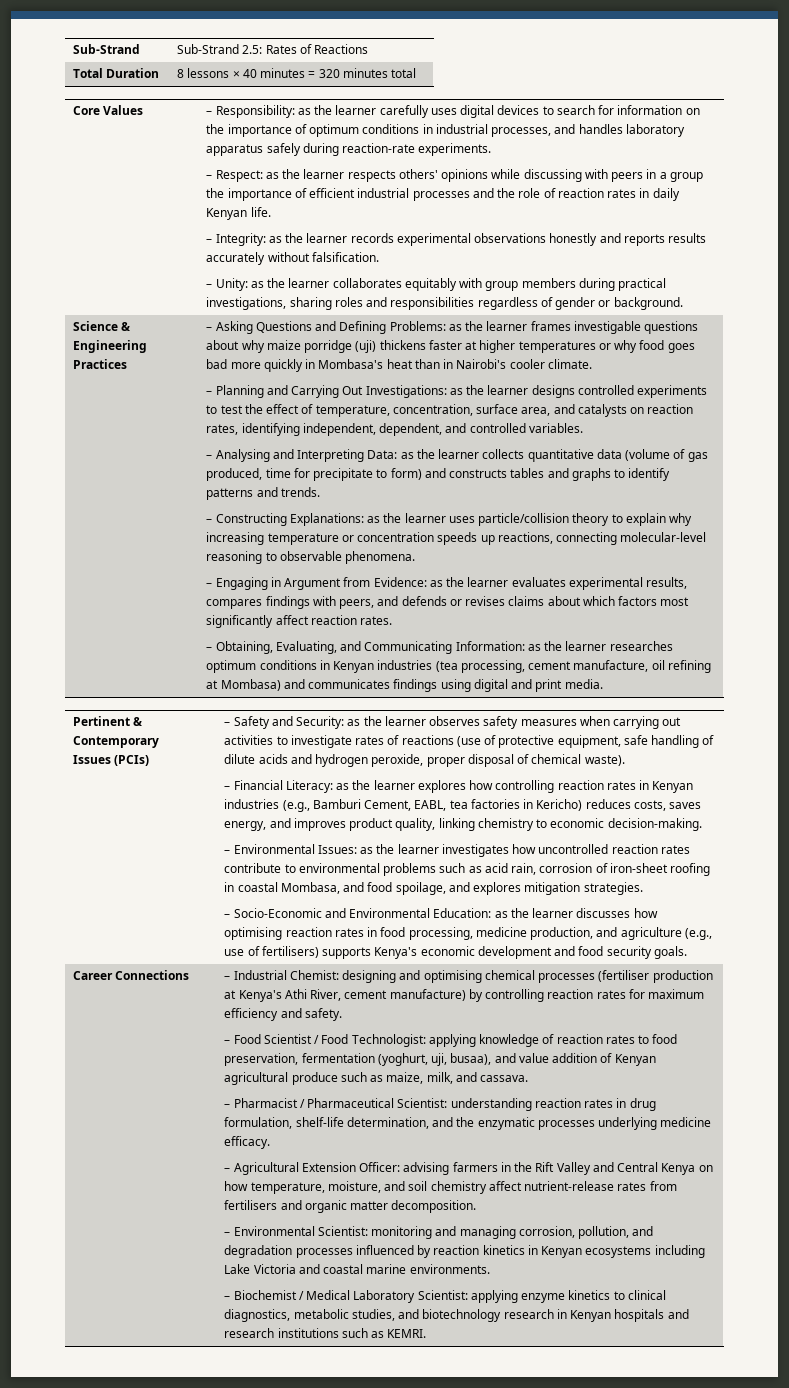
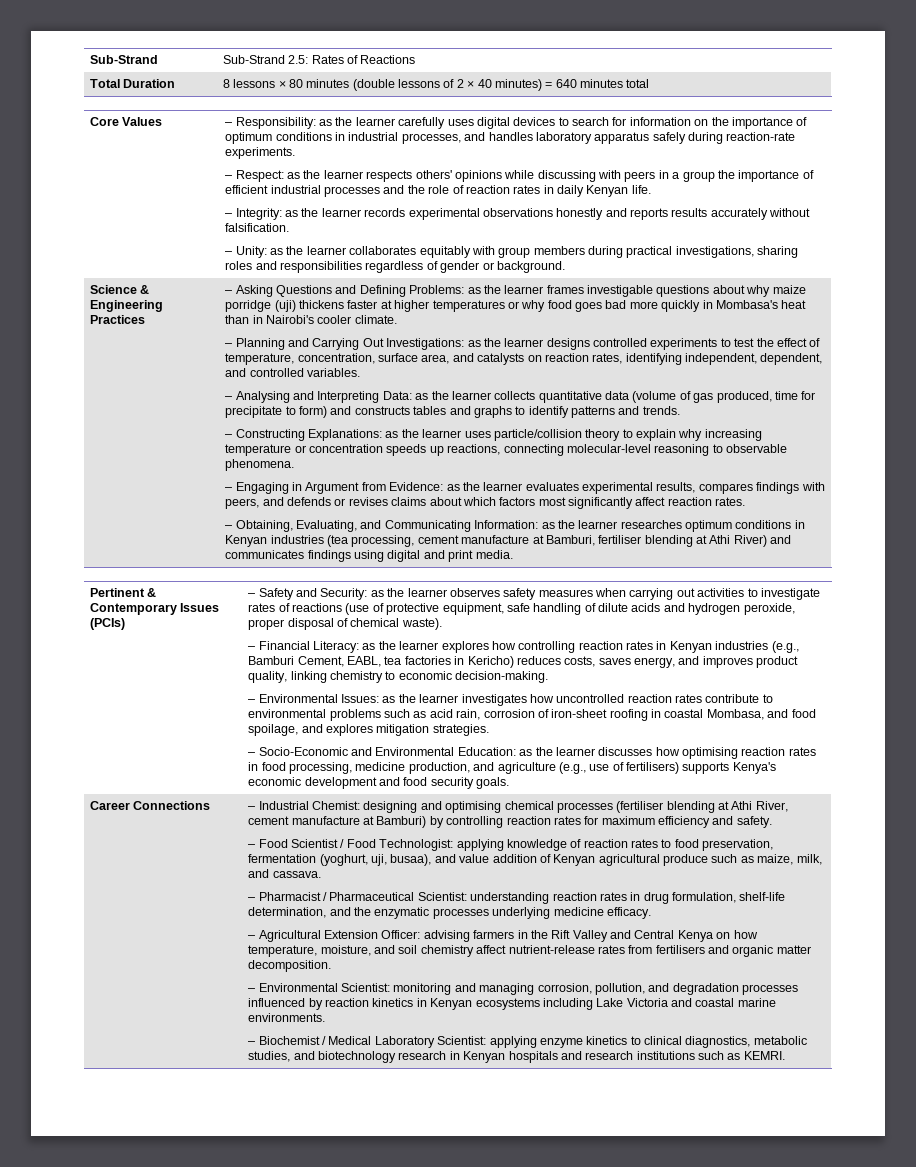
- Total Duration | 8 lessons × 40 minutes = 320 minutes total
+ Total Duration | 8 lessons × 80 minutes (double lessons of 2 × 40 minutes) = 640 minutes total
- – Obtaining, Evaluating, and Communicating Information: as the learner researches optimum conditions in Kenyan industries (tea processing, cement manufacture, oil refining at Mombasa) and communicates findings using digital and print media.
+ – Obtaining, Evaluating, and Communicating Information: as the learner researches optimum conditions in Kenyan industries (tea processing, cement manufacture at Bamburi, fertiliser blending at Athi River) and communicates findings using digital and print media.
- – Industrial Chemist: designing and optimising chemical processes (fertiliser production at Kenya's Athi River, cement manufacture) by controlling reaction rates for maximum efficiency and safety.
+ – Industrial Chemist: designing and optimising chemical processes (fertiliser blending at Athi River, cement manufacture at Bamburi) by controlling reaction rates for maximum efficiency and safety.

